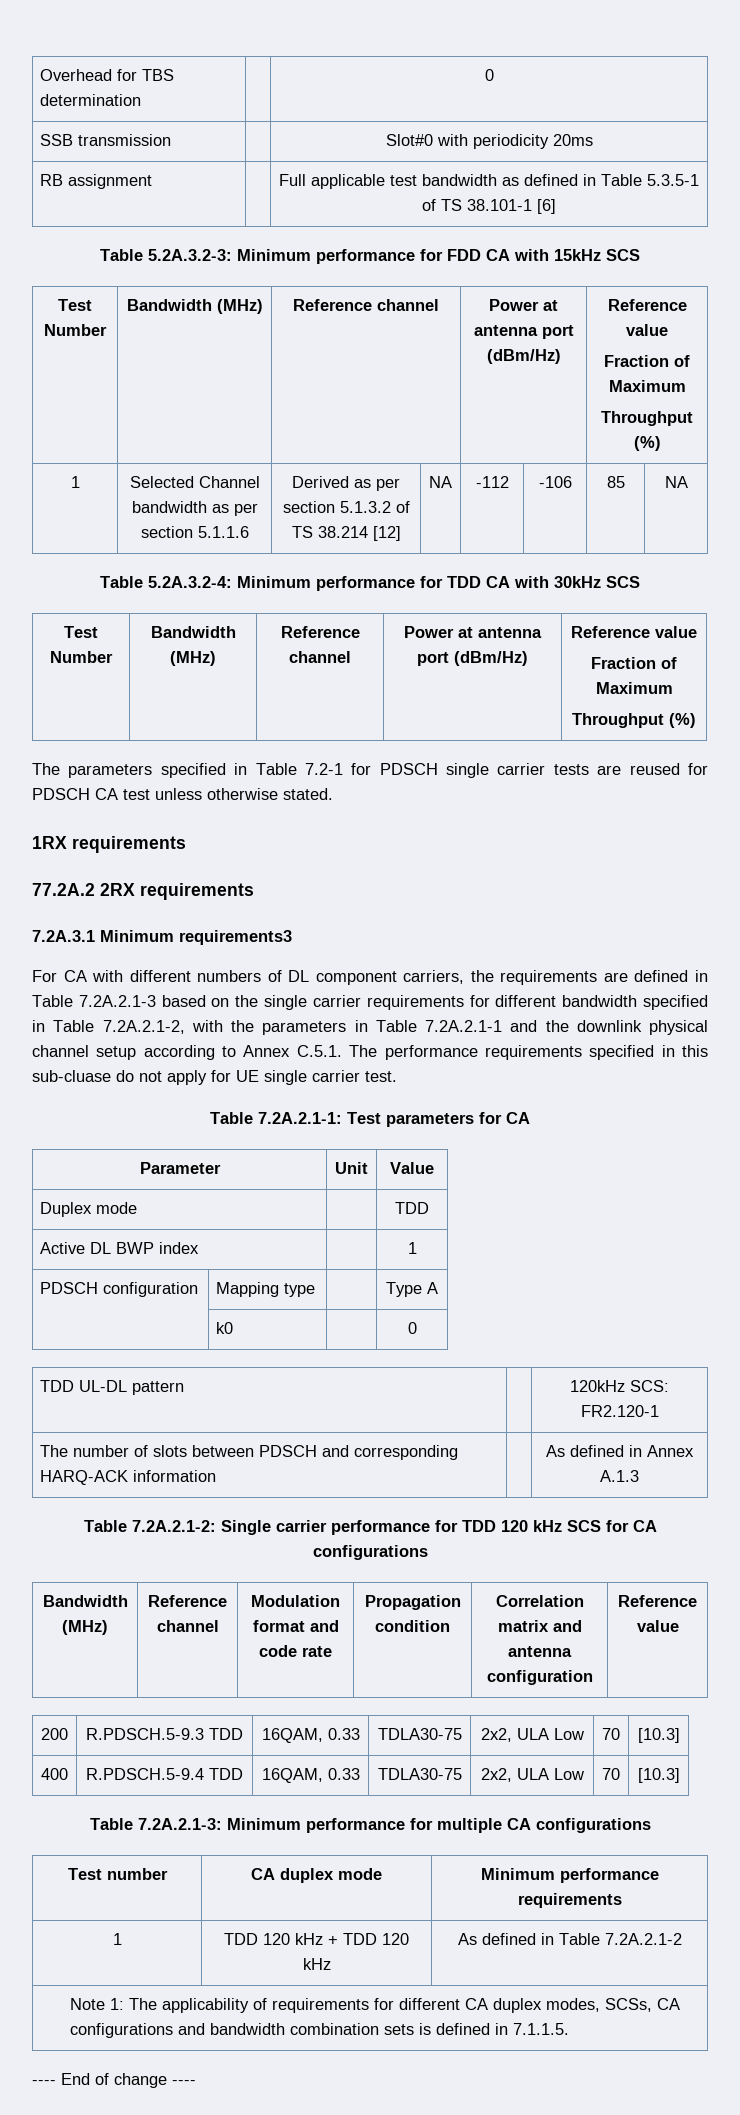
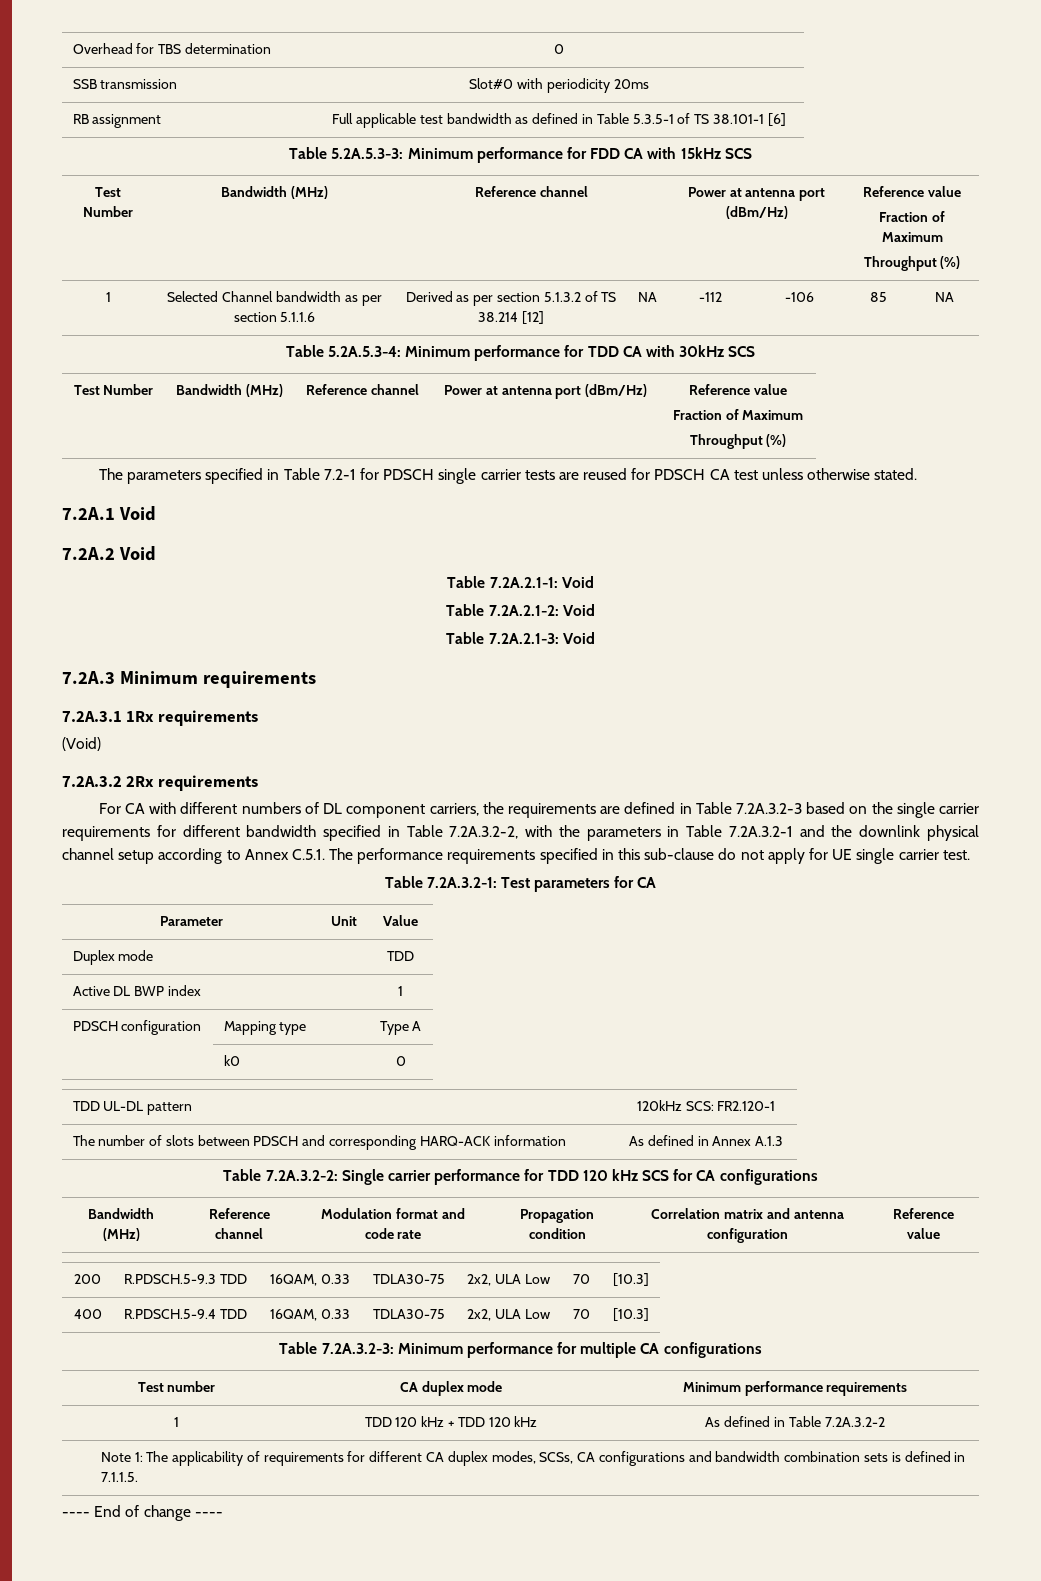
- Table 5.2A.3.2-3: Minimum performance for FDD CA with 15kHz SCS
+ Table 5.2A.5.3-3: Minimum performance for FDD CA with 15kHz SCS
- Table 5.2A.3.2-4: Minimum performance for TDD CA with 30kHz SCS
+ Table 5.2A.5.3-4: Minimum performance for TDD CA with 30kHz SCS
- 1RX requirements
- 77.2A.2 2RX requirements
- 7.2A.3.1 Minimum requirements3
+ 7.2A.1 Void
+ 7.2A.2 Void
+ Table 7.2A.2.1-1: Void
+ Table 7.2A.2.1-2: Void
+ Table 7.2A.2.1-3: Void
+ 7.2A.3 Minimum requirements
+ 7.2A.3.1 1Rx requirements
+ (Void)
+ 7.2A.3.2 2Rx requirements
- For CA with different numbers of DL component carriers, the requirements are defined in Table 7.2A.2.1-3 based on the single carrier requirements for different bandwidth specified in Table 7.2A.2.1-2, with the parameters in Table 7.2A.2.1-1 and the downlink physical channel setup according to Annex C.5.1. The performance requirements specified in this sub-cluase do not apply for UE single carrier test.
+ For CA with different numbers of DL component carriers, the requirements are defined in Table 7.2A.3.2-3 based on the single carrier requirements for different bandwidth specified in Table 7.2A.3.2-2, with the parameters in Table 7.2A.3.2-1 and the downlink physical channel setup according to Annex C.5.1. The performance requirements specified in this sub-clause do not apply for UE single carrier test.
- Table 7.2A.2.1-1: Test parameters for CA
+ Table 7.2A.3.2-1: Test parameters for CA
- Table 7.2A.2.1-2: Single carrier performance for TDD 120 kHz SCS for CA configurations
+ Table 7.2A.3.2-2: Single carrier performance for TDD 120 kHz SCS for CA configurations
- Table 7.2A.2.1-3: Minimum performance for multiple CA configurations
+ Table 7.2A.3.2-3: Minimum performance for multiple CA configurations
- 1 | TDD 120 kHz + TDD 120 kHz | As defined in Table 7.2A.2.1-2
+ 1 | TDD 120 kHz + TDD 120 kHz | As defined in Table 7.2A.3.2-2

